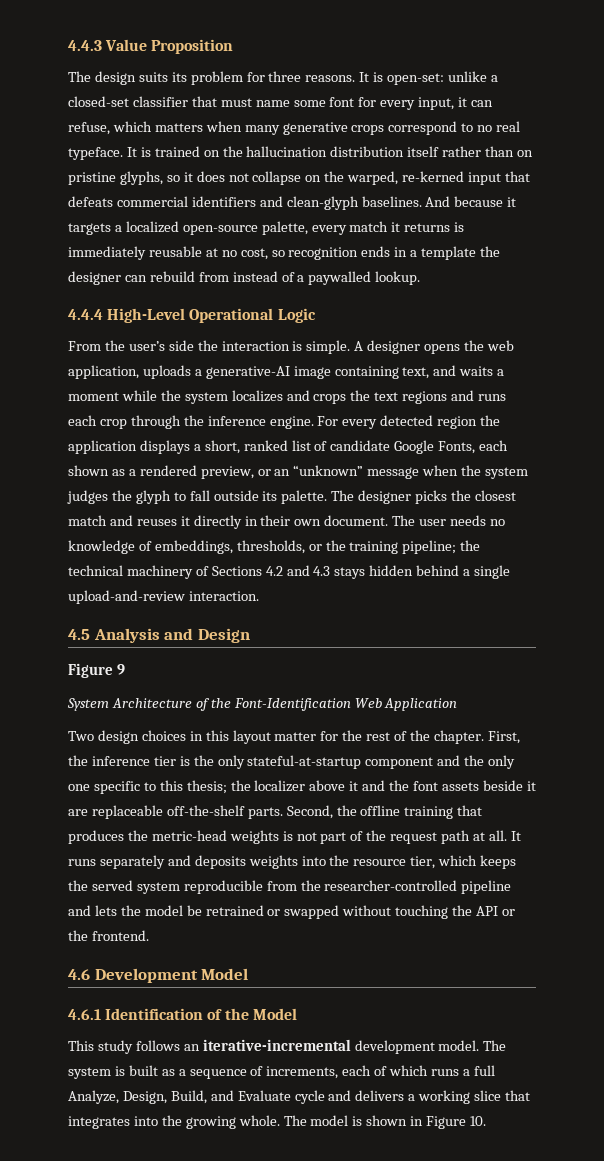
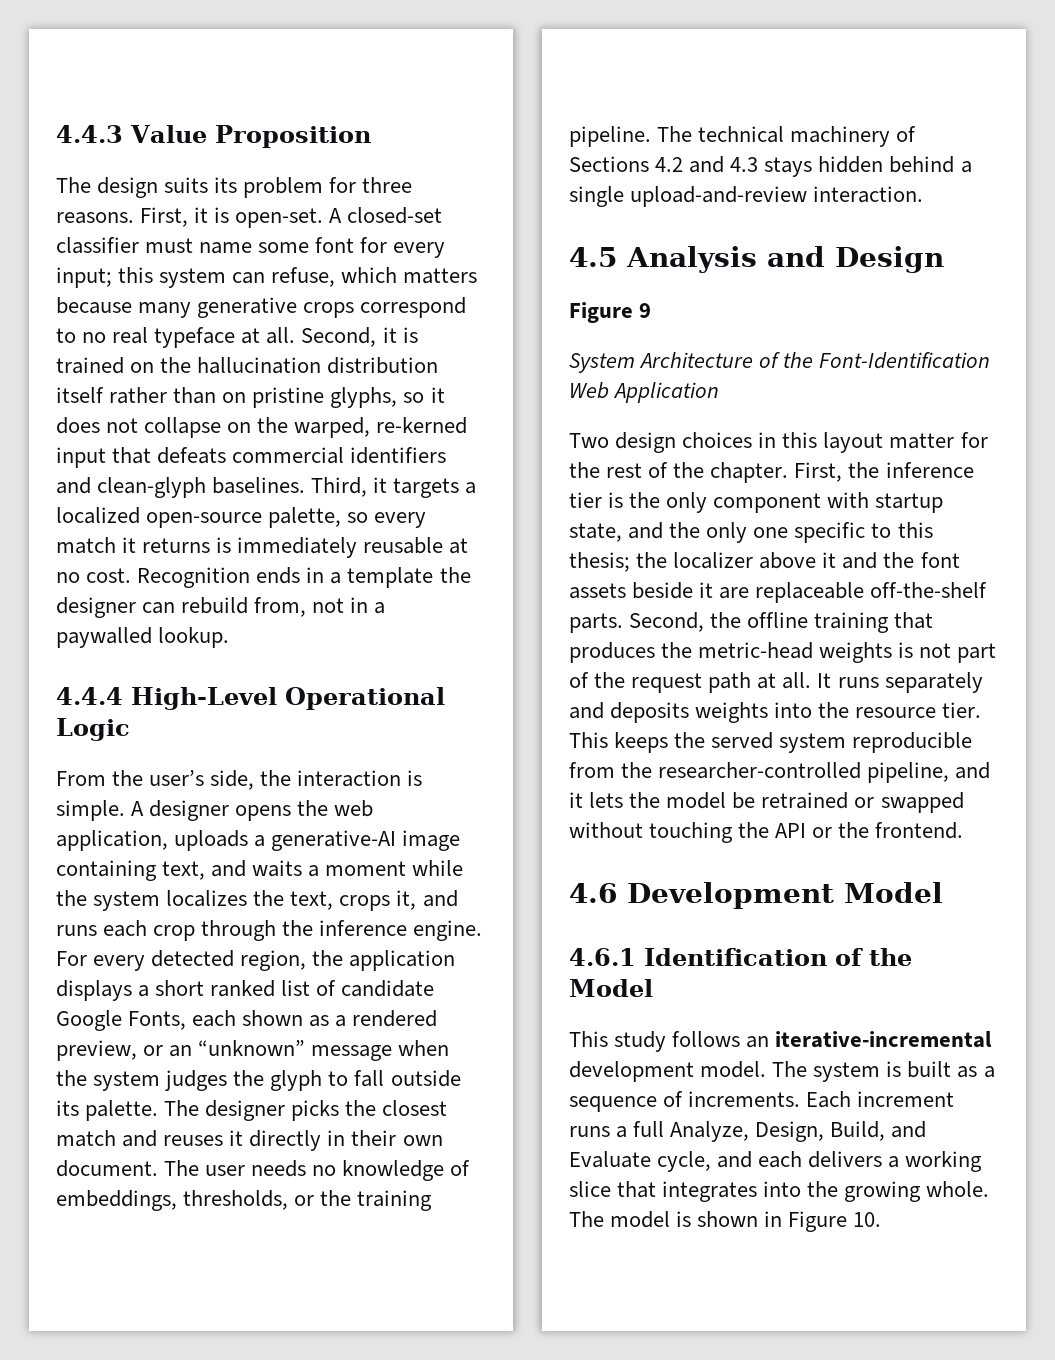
- It is open-set: unlike a closed-set classifier that must name some font for every input, it can refuse, which matters when many generative crops correspond to no real typeface. It is trained on the hallucination distribution itself rather than on pristine glyphs, so it does not collapse on the warped, re-kerned input that defeats commercial identifiers and clean-glyph baselines.
+ First, it is open-set. A closed-set classifier must name some font for every input; this system can refuse, which matters because many generative crops correspond to no real typeface at all. Second, it is trained on the hallucination distribution itself rather than on pristine glyphs, so it does not collapse on the warped, re-kerned input that defeats commercial identifiers and clean-glyph baselines.
- And because it targets a localized open-source palette, every match it returns is immediately reusable at no cost, so recognition ends in a template the designer can rebuild from instead of a paywalled lookup.
+ Third, it targets a localized open-source palette, so every match it returns is immediately reusable at no cost. Recognition ends in a template the designer can rebuild from, not in a paywalled lookup.
- From the user’s side the interaction is simple.
+ From the user’s side, the interaction is simple.
- A designer opens the web application, uploads a generative-AI image containing text, and waits a moment while the system localizes and crops the text regions and runs each crop through the inference engine.
+ A designer opens the web application, uploads a generative-AI image containing text, and waits a moment while the system localizes the text, crops it, and runs each crop through the inference engine.
- For every detected region the application displays a short, ranked list of candidate Google Fonts, each shown as a rendered preview, or an “unknown” message when the system judges the glyph to fall outside its palette.
+ For every detected region, the application displays a short ranked list of candidate Google Fonts, each shown as a rendered preview, or an “unknown” message when the system judges the glyph to fall outside its palette.
- The user needs no knowledge of embeddings, thresholds, or the training pipeline; the technical machinery of Sections 4.2 and 4.3 stays hidden behind a single upload-and-review interaction.
+ The user needs no knowledge of embeddings, thresholds, or the training pipeline. The technical machinery of Sections 4.2 and 4.3 stays hidden behind a single upload-and-review interaction.
- First, the inference tier is the only stateful-at-startup component and the only one specific to this thesis; the localizer above it and the font assets beside it are replaceable off-the-shelf parts.
+ First, the inference tier is the only component with startup state, and the only one specific to this thesis; the localizer above it and the font assets beside it are replaceable off-the-shelf parts.
- It runs separately and deposits weights into the resource tier, which keeps the served system reproducible from the researcher-controlled pipeline and lets the model be retrained or swapped without touching the API or the frontend.
+ It runs separately and deposits weights into the resource tier. This keeps the served system reproducible from the researcher-controlled pipeline, and it lets the model be retrained or swapped without touching the API or the frontend.
- The system is built as a sequence of increments, each of which runs a full Analyze, Design, Build, and Evaluate cycle and delivers a working slice that integrates into the growing whole.
+ The system is built as a sequence of increments. Each increment runs a full Analyze, Design, Build, and Evaluate cycle, and each delivers a working slice that integrates into the growing whole.

